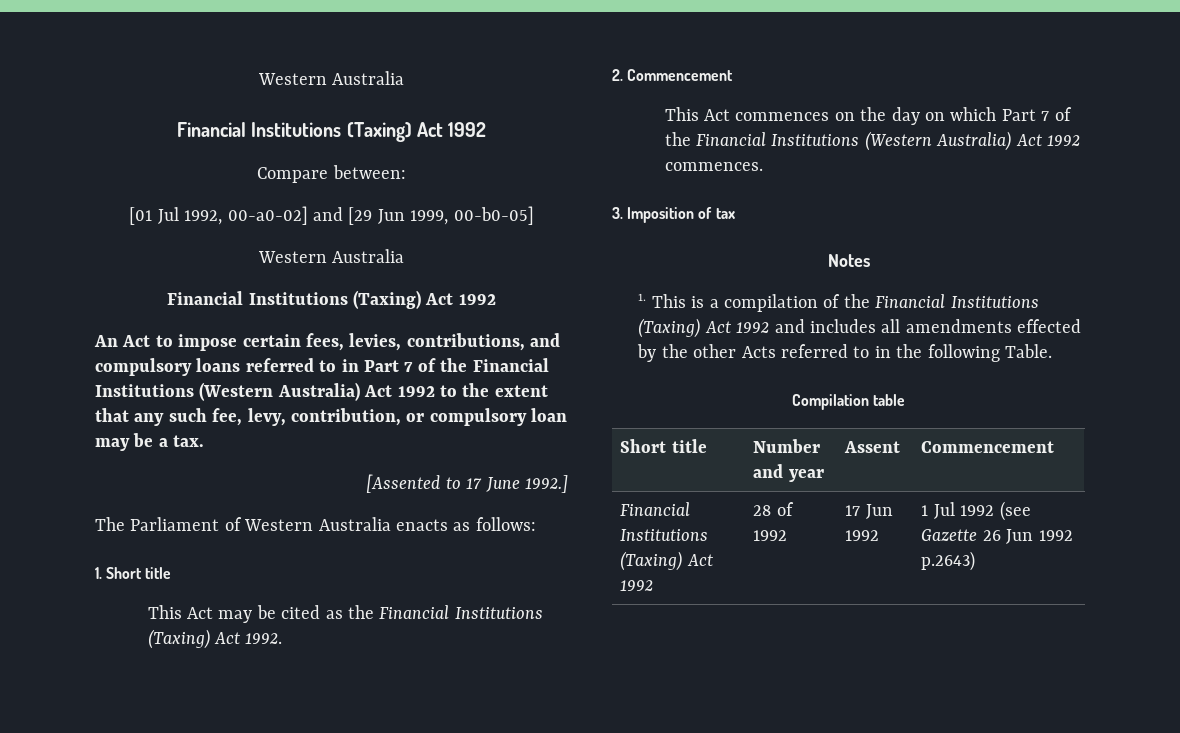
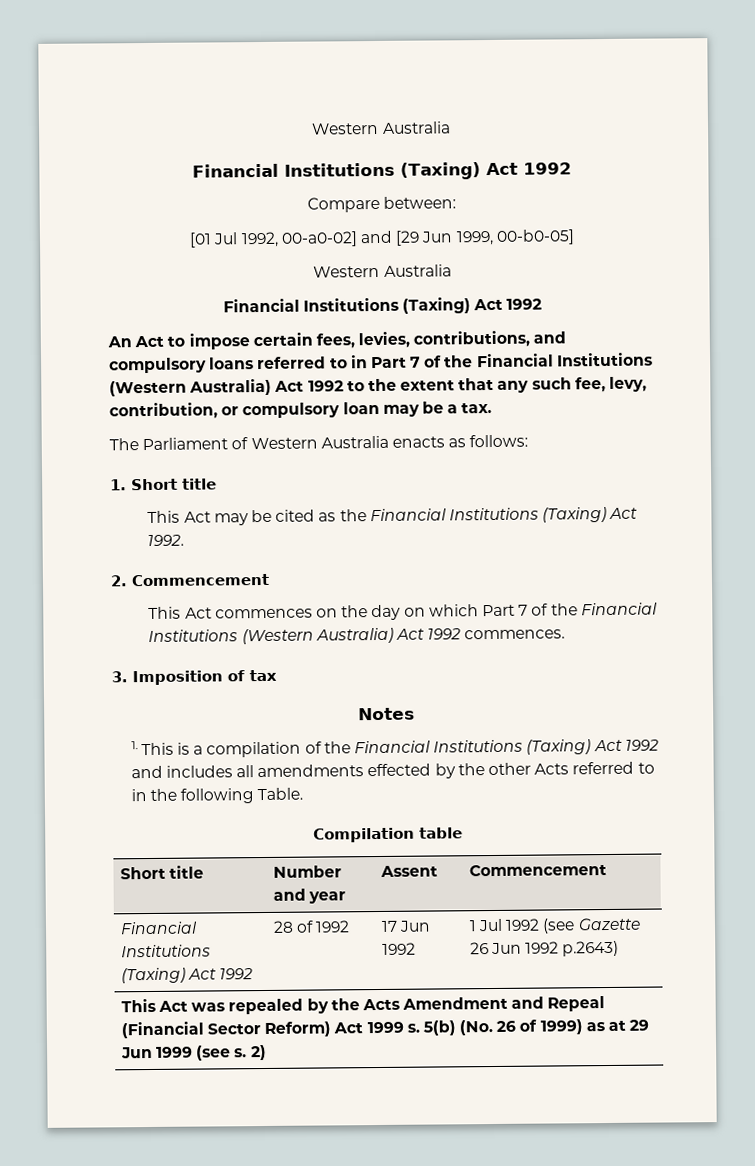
- [Assented to 17 June 1992.]
+ This Act was repealed by the Acts Amendment and Repeal (Financial Sector Reform) Act 1999 s. 5(b) (No. 26 of 1999) as at 29 Jun 1999 (see s. 2)

